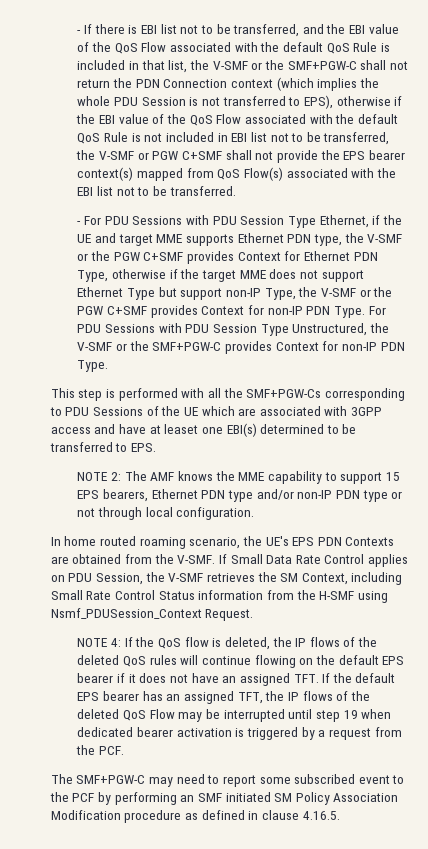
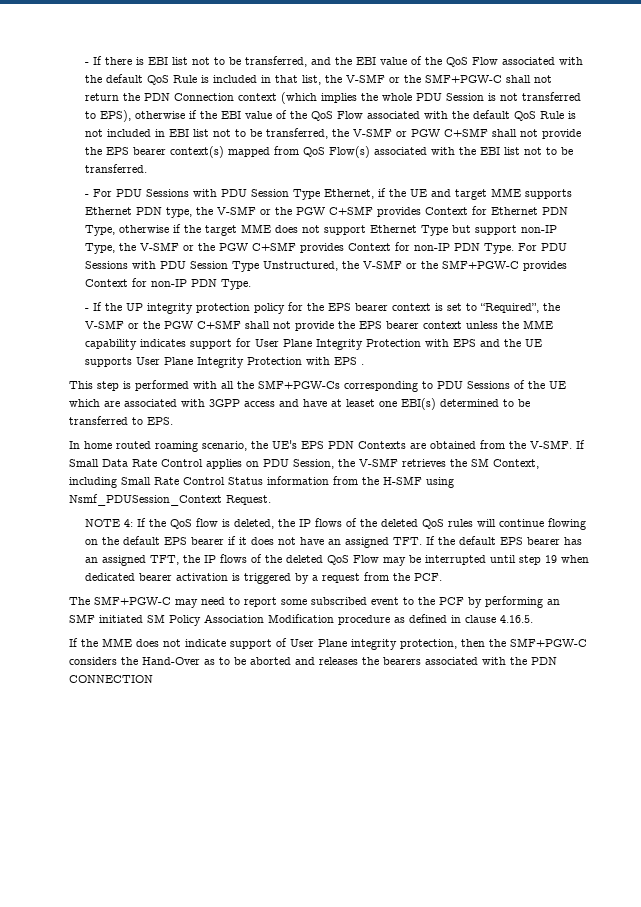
+ - If the UP integrity protection policy for the EPS bearer context is set to “Required”, the V-SMF or the PGW C+SMF shall not provide the EPS bearer context unless the MME capability indicates support for User Plane Integrity Protection with EPS and the UE supports User Plane Integrity Protection with EPS .
- NOTE 2: The AMF knows the MME capability to support 15 EPS bearers, Ethernet PDN type and/or non-IP PDN type or not through local configuration.
+ If the MME does not indicate support of User Plane integrity protection, then the SMF+PGW-C considers the Hand-Over as to be aborted and releases the bearers associated with the PDN CONNECTION

